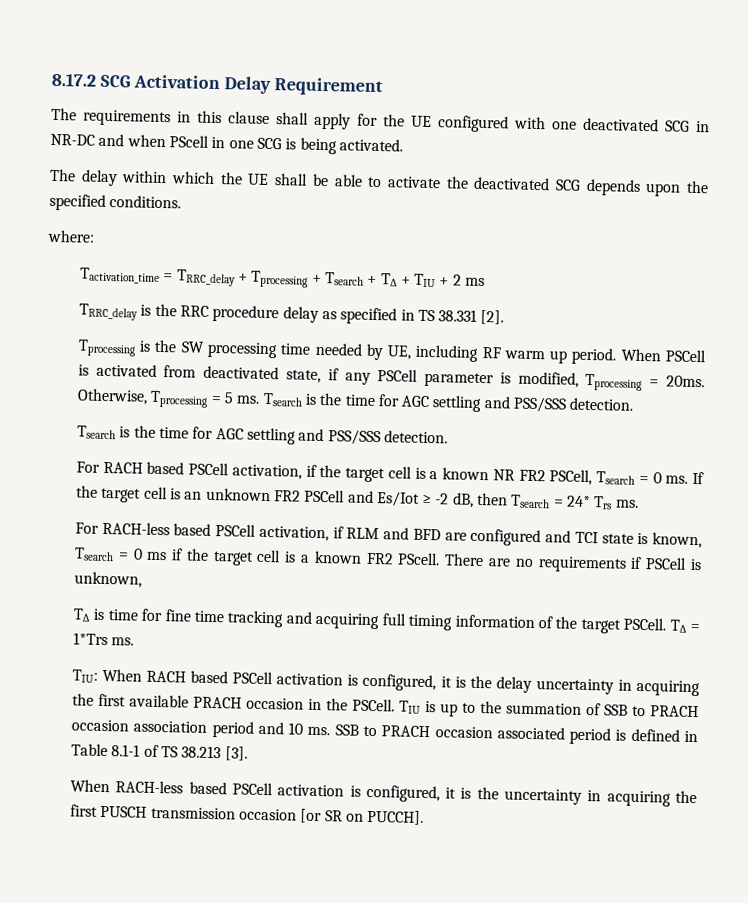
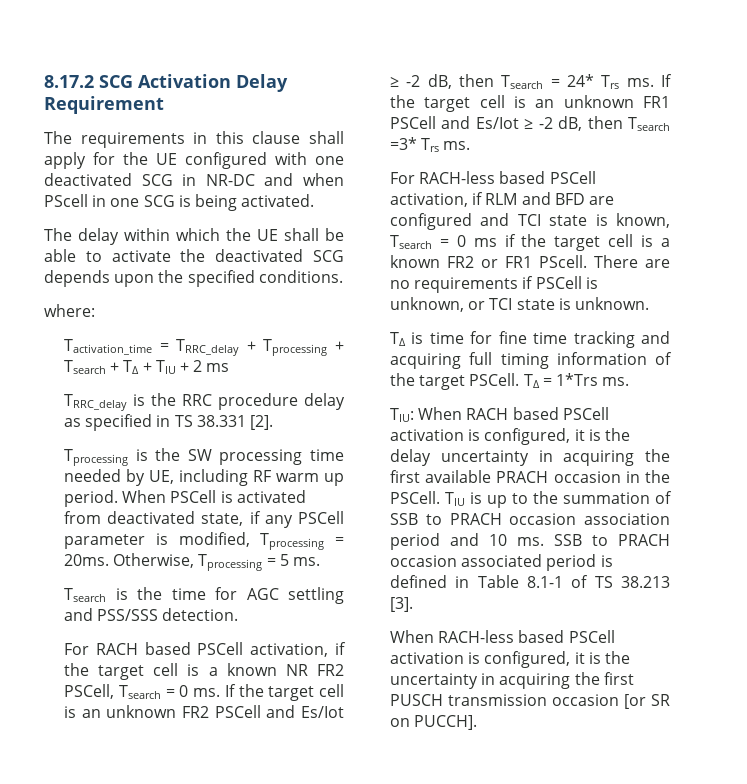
- Otherwise, Tprocessing = 5 ms. Tsearch is the time for AGC settling and PSS/SSS detection.
+ Otherwise, Tprocessing = 5 ms.
+ If the target cell is an unknown FR1 PSCell and Es/Iot ≥ -2 dB, then Tsearch =3* Trs ms.
- For RACH-less based PSCell activation, if RLM and BFD are configured and TCI state is known, Tsearch = 0 ms if the target cell is a known FR2 PScell.
+ For RACH-less based PSCell activation, if RLM and BFD are configured and TCI state is known, Tsearch = 0 ms if the target cell is a known FR2 or FR1 PScell.
- There are no requirements if PSCell is unknown,
+ There are no requirements if PSCell is unknown, or TCI state is unknown.

